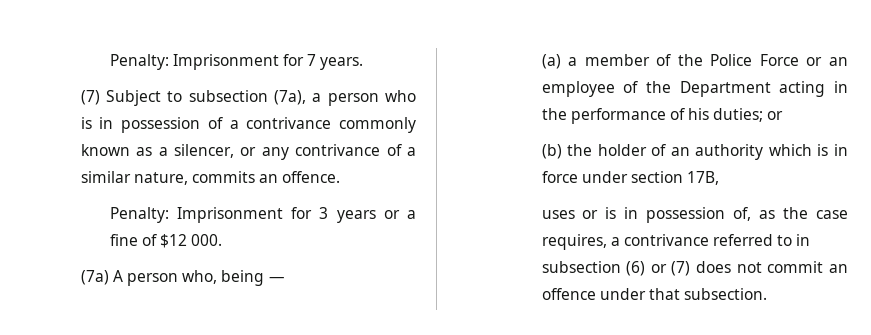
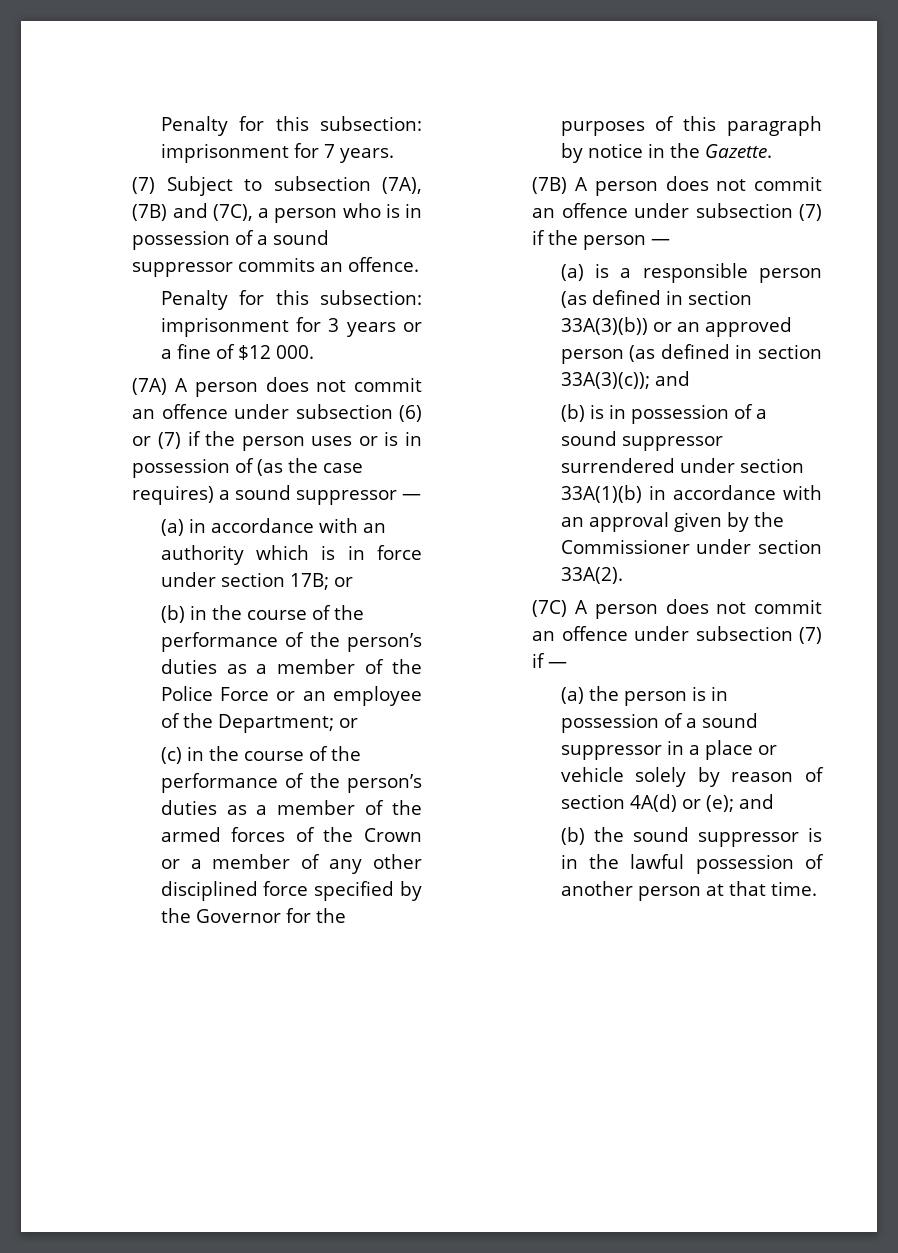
- Penalty: Imprisonment for 7 years.
+ Penalty for this subsection: imprisonment for 7 years.
- (7) Subject to subsection (7a), a person who is in possession of a contrivance commonly known as a silencer, or any contrivance of a similar nature, commits an offence.
- Penalty: Imprisonment for 3 years or a fine of $12 000.
+ (7) Subject to subsection (7A), (7B) and (7C), a person who is in possession of a sound suppressor commits an offence.
+ Penalty for this subsection: imprisonment for 3 years or a fine of $12 000.
- (7a) A person who, being —
- (a) a member of the Police Force or an employee of the Department acting in the performance of his duties; or
- (b) the holder of an authority which is in force under section 17B,
- uses or is in possession of, as the case requires, a contrivance referred to in subsection (6) or (7) does not commit an offence under that subsection.
+ (7A) A person does not commit an offence under subsection (6) or (7) if the person uses or is in possession of (as the case requires) a sound suppressor —
+ (a) in accordance with an authority which is in force under section 17B; or
+ (b) in the course of the performance of the person’s duties as a member of the Police Force or an employee of the Department; or
+ (c) in the course of the performance of the person’s duties as a member of the armed forces of the Crown or a member of any other disciplined force specified by the Governor for the purposes of this paragraph by notice in the Gazette.
+ (7B) A person does not commit an offence under subsection (7) if the person —
+ (a) is a responsible person (as defined in section 33A(3)(b)) or an approved person (as defined in section 33A(3)(c)); and
+ (b) is in possession of a sound suppressor surrendered under section 33A(1)(b) in accordance with an approval given by the Commissioner under section 33A(2).
+ (7C) A person does not commit an offence under subsection (7) if —
+ (a) the person is in possession of a sound suppressor in a place or vehicle solely by reason of section 4A(d) or (e); and
+ (b) the sound suppressor is in the lawful possession of another person at that time.

